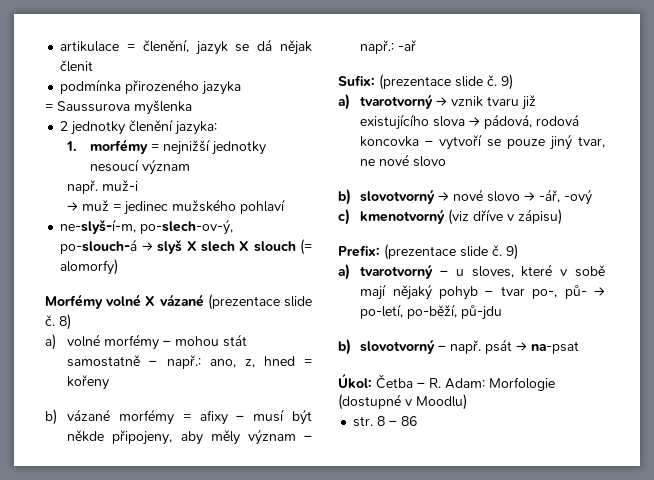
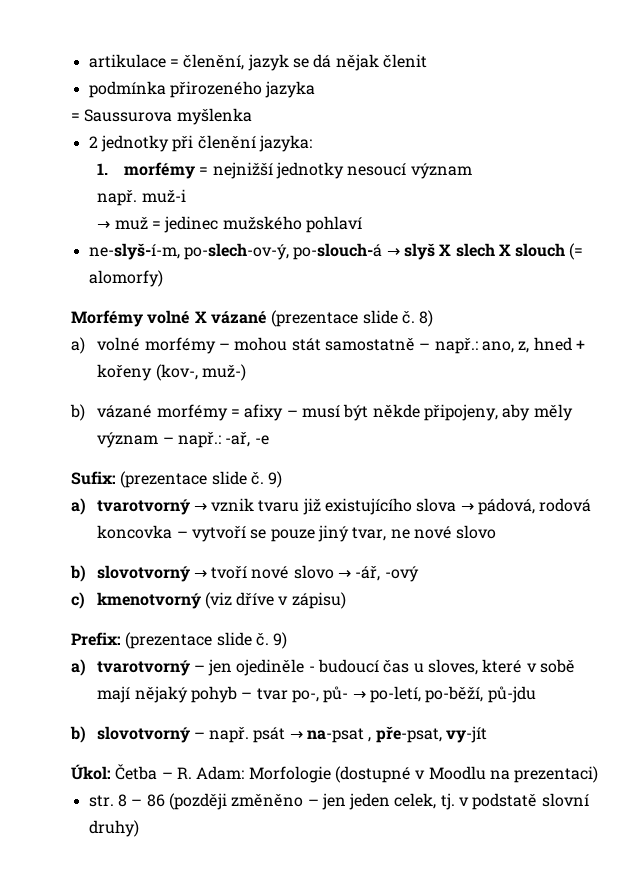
- 2 jednotky členění jazyka:
+ 2 jednotky při členění jazyka:
- a) volné morfémy – mohou stát samostatně – např.: ano, z, hned = kořeny
+ a) volné morfémy – mohou stát samostatně – např.: ano, z, hned + kořeny (kov-, muž-)
- b) vázané morfémy = afixy – musí být někde připojeny, aby měly význam – např.: -ař
+ b) vázané morfémy = afixy – musí být někde připojeny, aby měly význam – např.: -ař, -e
- b) slovotvorný → nové slovo → -ář, -ový
+ b) slovotvorný → tvoří nové slovo → -ář, -ový
- a) tvarotvorný – u sloves, které v sobě mají nějaký pohyb – tvar po-, pů- → po-letí, po-běží, pů-jdu
+ a) tvarotvorný – jen ojediněle - budoucí čas u sloves, které v sobě mají nějaký pohyb – tvar po-, pů- → po-letí, po-běží, pů-jdu
- b) slovotvorný – např. psát → na-psat
+ b) slovotvorný – např. psát → na-psat , pře-psat, vy-jít
- Úkol: Četba – R. Adam: Morfologie (dostupné v Moodlu)
+ Úkol: Četba – R. Adam: Morfologie (dostupné v Moodlu na prezentaci)
- str. 8 – 86
+ str. 8 – 86 (později změněno – jen jeden celek, tj. v podstatě slovní druhy)

